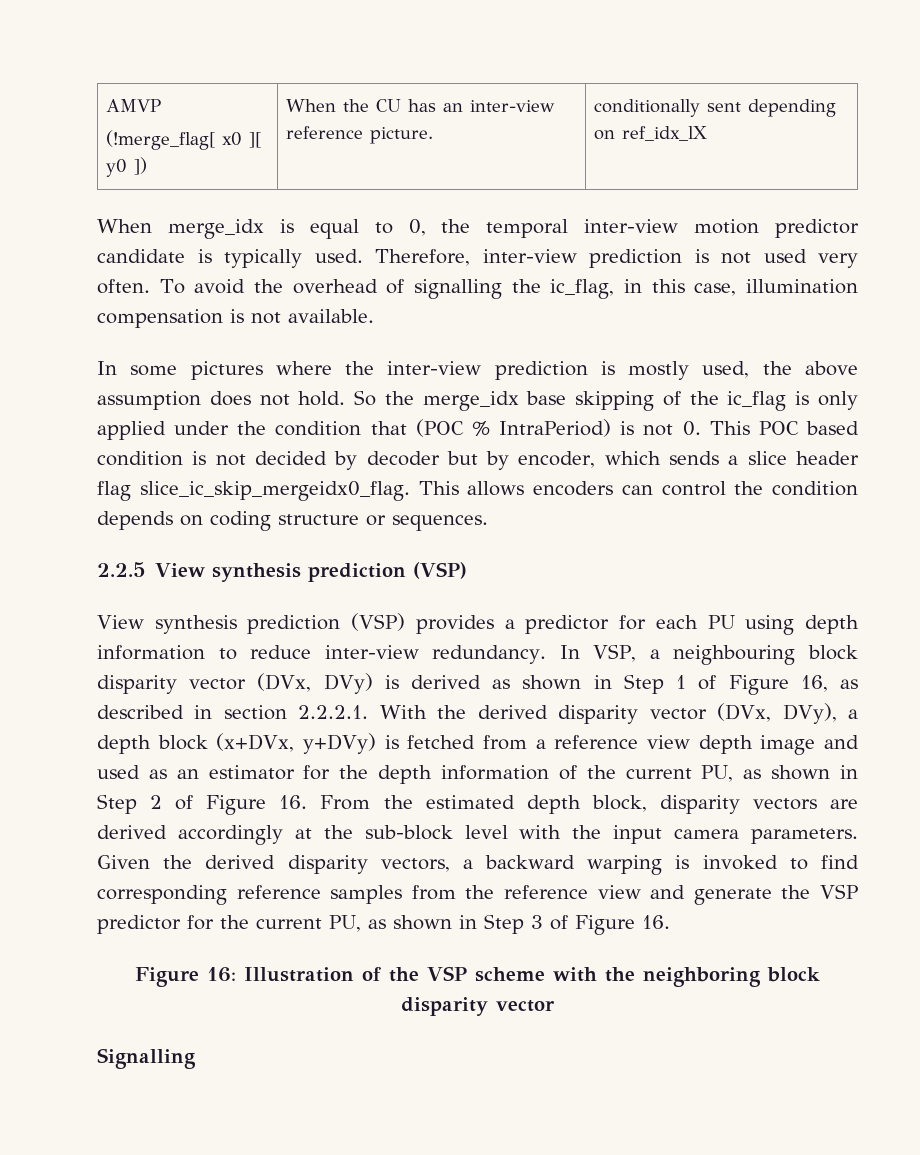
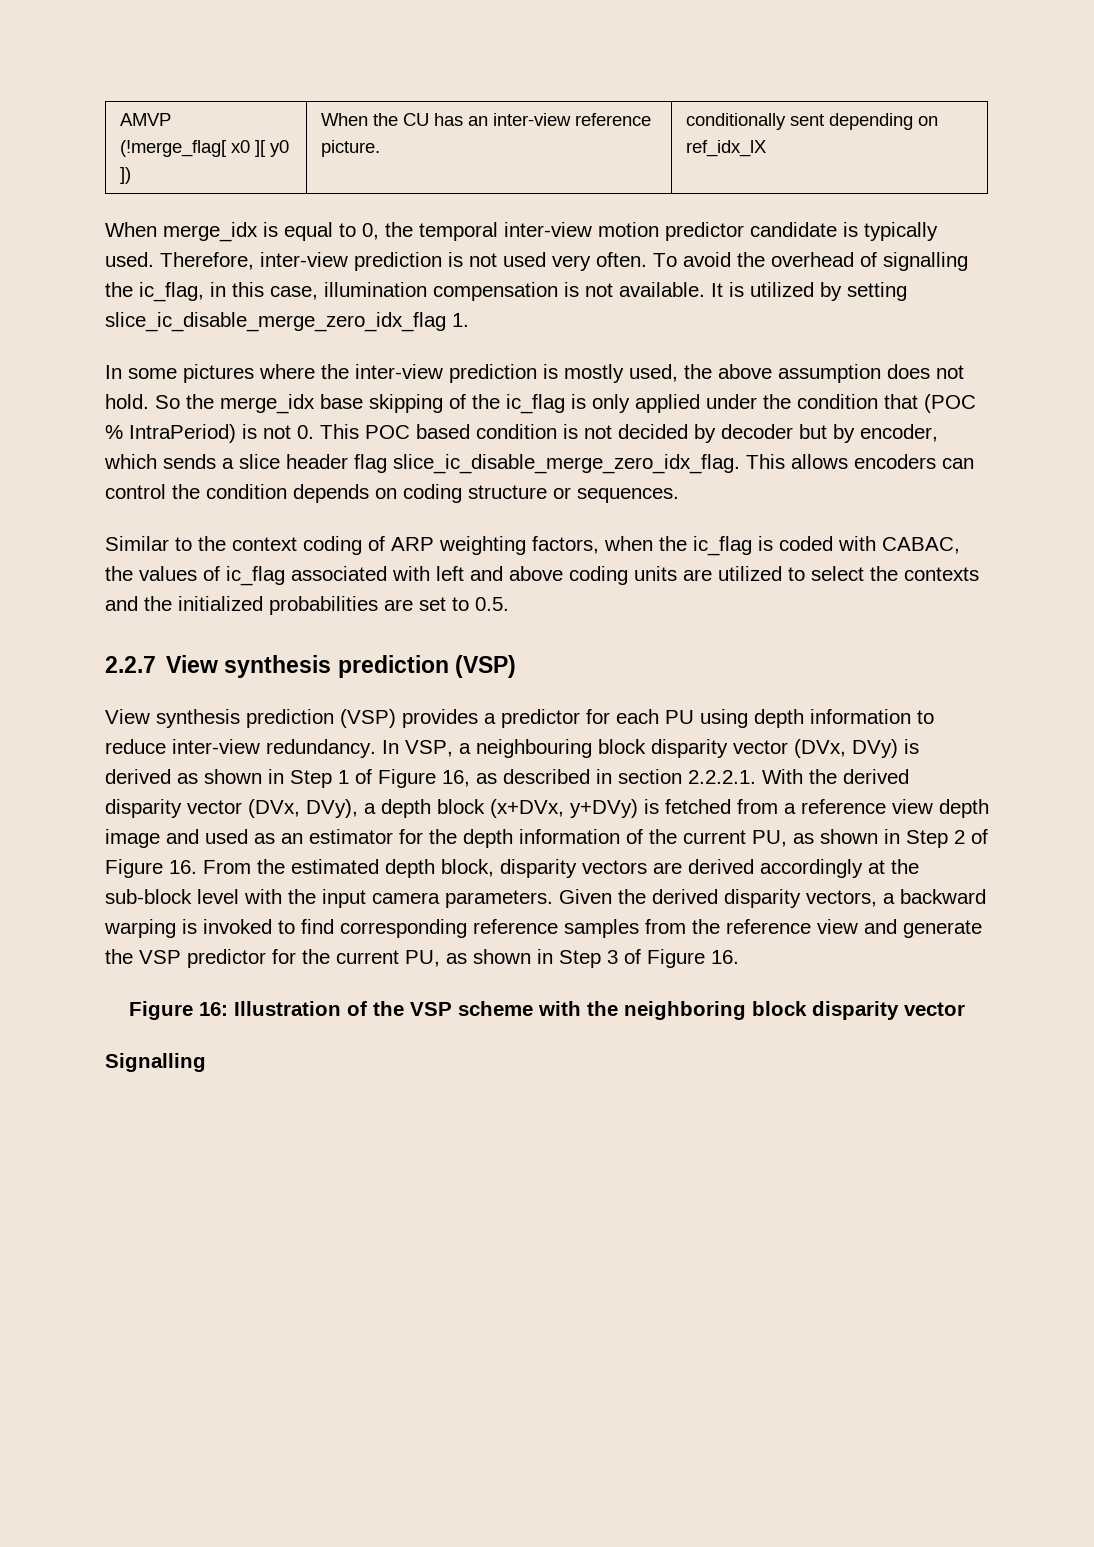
+ It is utilized by setting slice_ic_disable_merge_zero_idx_flag 1.
- So the merge_idx base skipping of the ic_flag is only applied under the condition that (POC % IntraPeriod) is not 0. This POC based condition is not decided by decoder but by encoder, which sends a slice header flag slice_ic_skip_mergeidx0_flag.
+ So the merge_idx base skipping of the ic_flag is only applied under the condition that (POC % IntraPeriod) is not 0. This POC based condition is not decided by decoder but by encoder, which sends a slice header flag slice_ic_disable_merge_zero_idx_flag.
- 2.2.5 View synthesis prediction (VSP)
+ Similar to the context coding of ARP weighting factors, when the ic_flag is coded with CABAC, the values of ic_flag associated with left and above coding units are utilized to select the contexts and the initialized probabilities are set to 0.5.
+ 2.2.7 View synthesis prediction (VSP)

